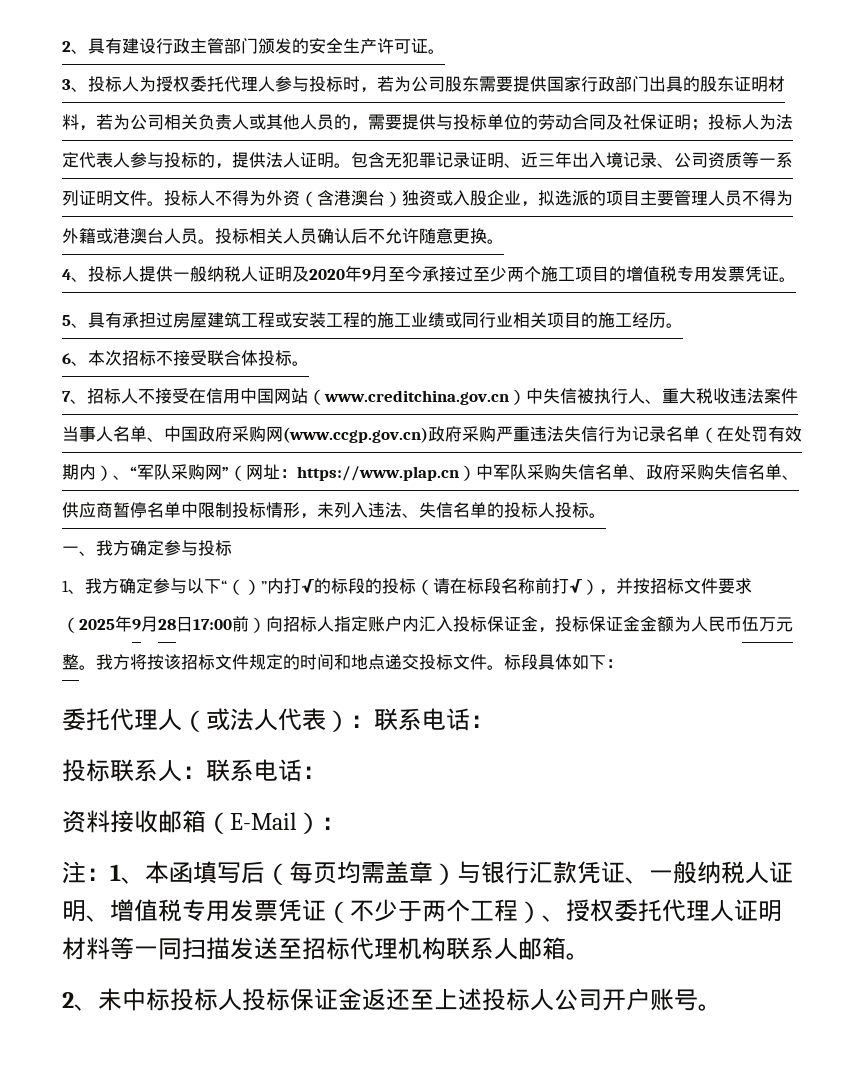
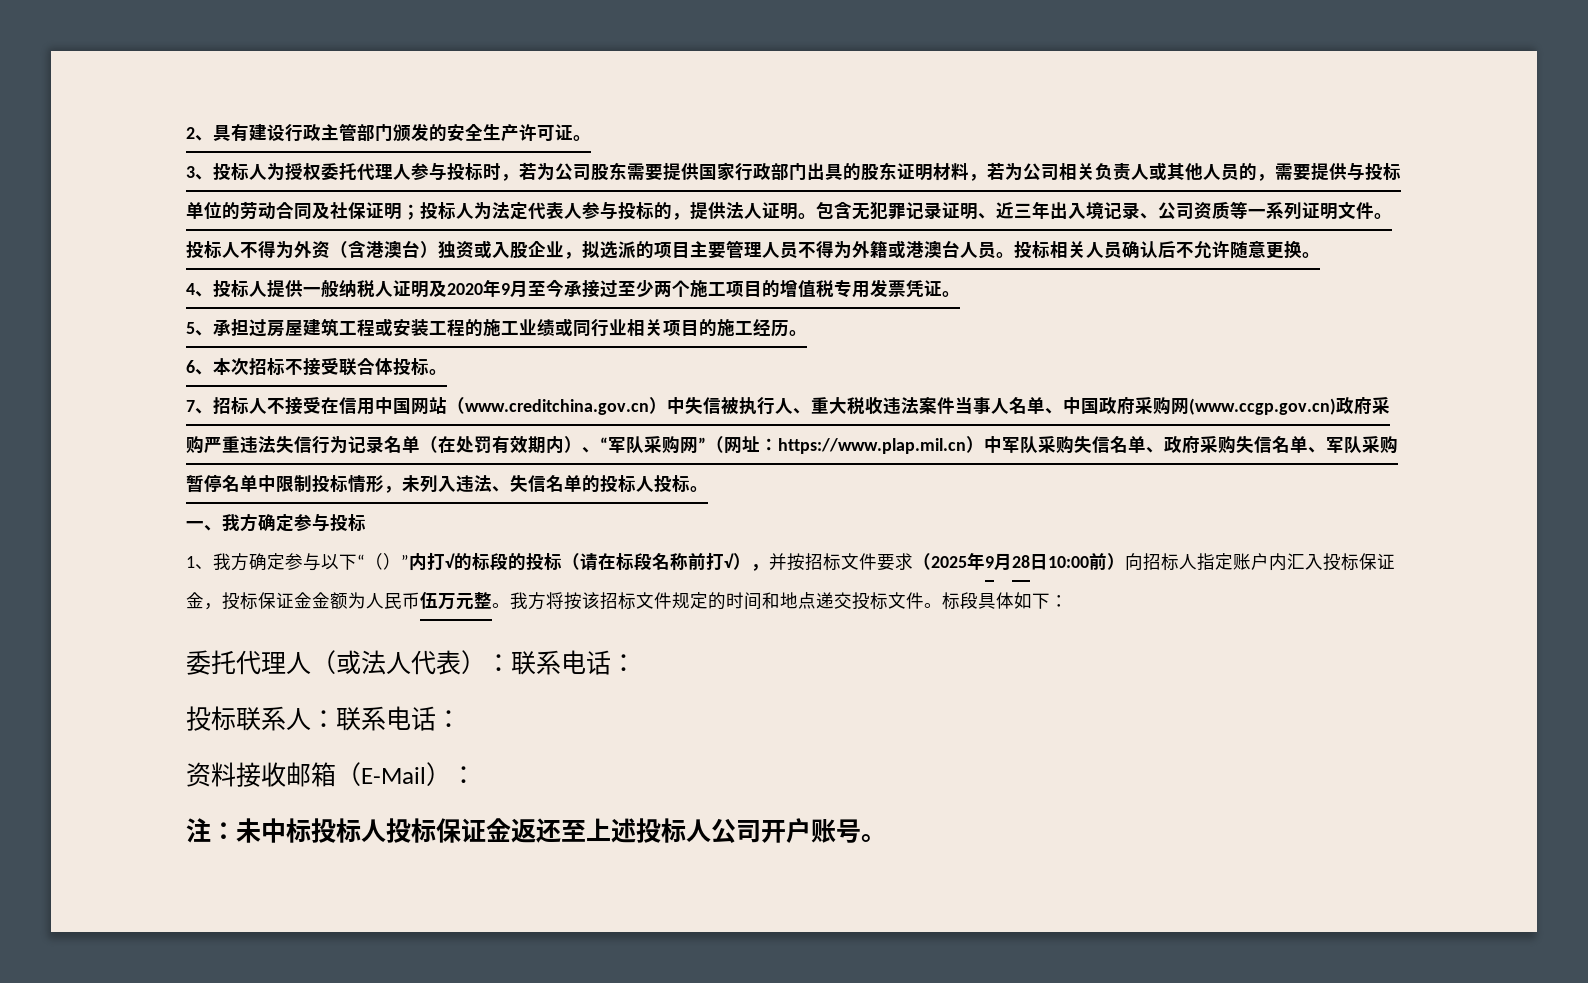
- 5、具有承担过房屋建筑工程或安装工程的施工业绩或同行业相关项目的施工经历。
+ 5、承担过房屋建筑工程或安装工程的施工业绩或同行业相关项目的施工经历。
- https://www.plap.cn）中军队采购失信名单、政府采购失信名单、供应商暂停名单中限制投标情形，未列入违法、失信名单的投标人投标。
+ https://www.plap.mil.cn）中军队采购失信名单、政府采购失信名单、军队采购暂停名单中限制投标情形，未列入违法、失信名单的投标人投标。
- 1、我方确定参与以下“（）”内打√的标段的投标（请在标段名称前打√），并按招标文件要求（2025年9月28日17:00前）向招标人指定账户内汇入投标保证金，投标保证金金额为人民币伍万元整。
+ 1、我方确定参与以下“（）”内打√的标段的投标（请在标段名称前打√），并按招标文件要求（2025年9月28日10:00前）向招标人指定账户内汇入投标保证金，投标保证金金额为人民币伍万元整。
- 注：1、本函填写后（每页均需盖章）与银行汇款凭证、一般纳税人证明、增值税专用发票凭证（不少于两个工程）、授权委托代理人证明材料等一同扫描发送至招标代理机构联系人邮箱。
- 2、未中标投标人投标保证金返还至上述投标人公司开户账号。
+ 注：未中标投标人投标保证金返还至上述投标人公司开户账号。

